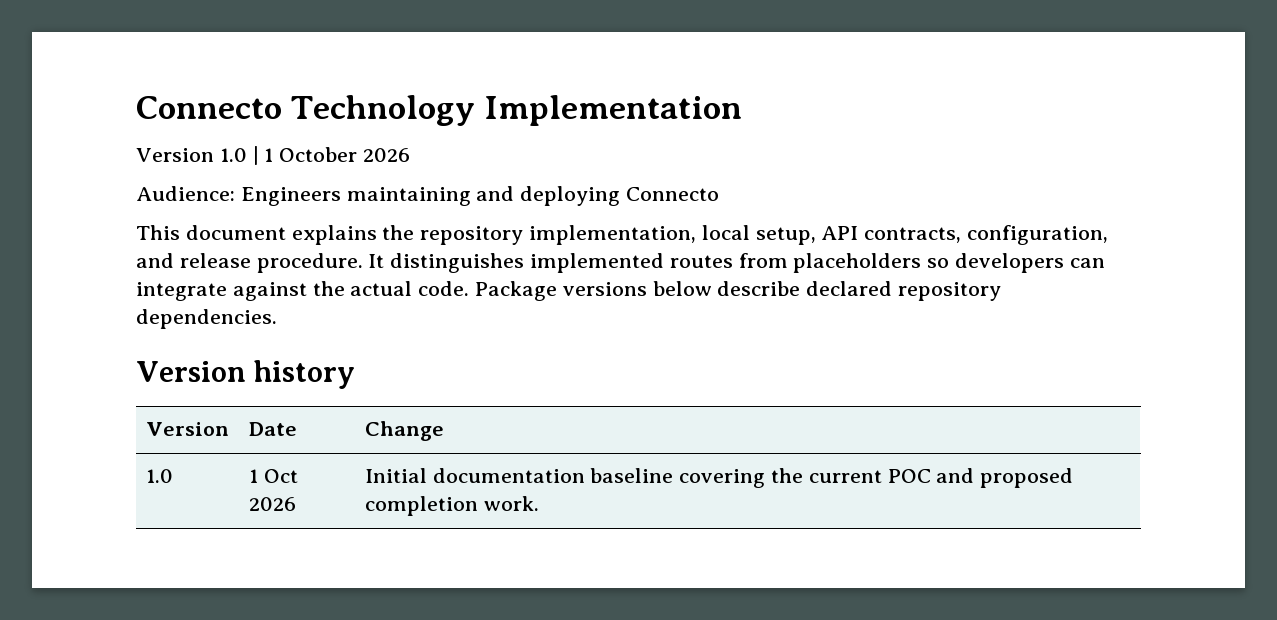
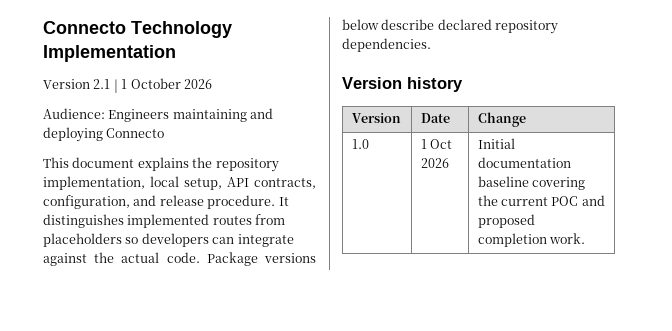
- Version 1.0 | 1 October 2026
+ Version 2.1 | 1 October 2026

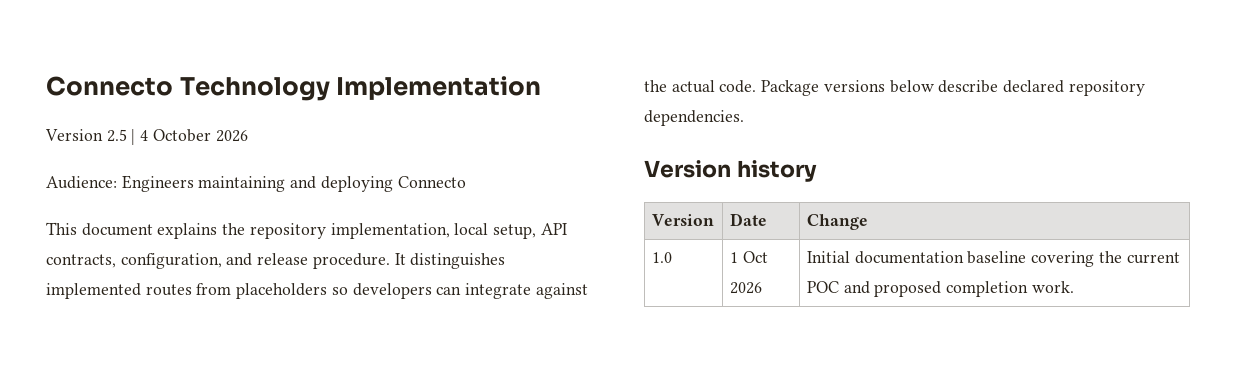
- Version 2.1 | 1 October 2026
+ Version 2.5 | 4 October 2026

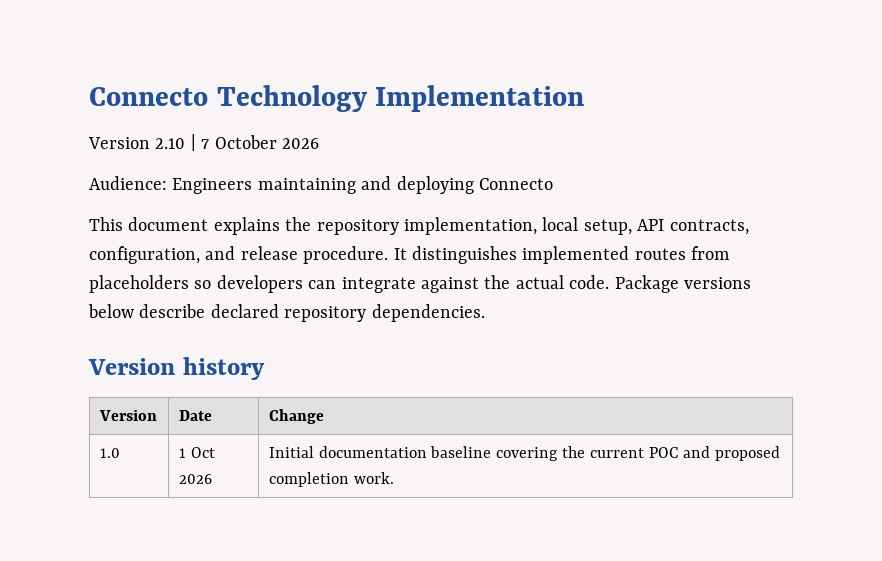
- Version 2.5 | 4 October 2026
+ Version 2.10 | 7 October 2026

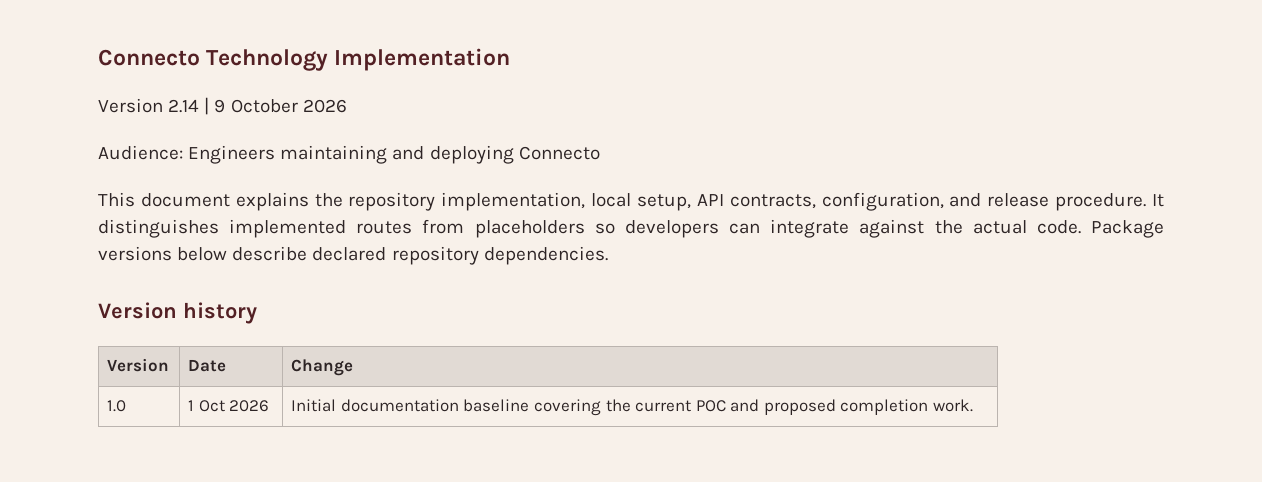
- Version 2.10 | 7 October 2026
+ Version 2.14 | 9 October 2026

